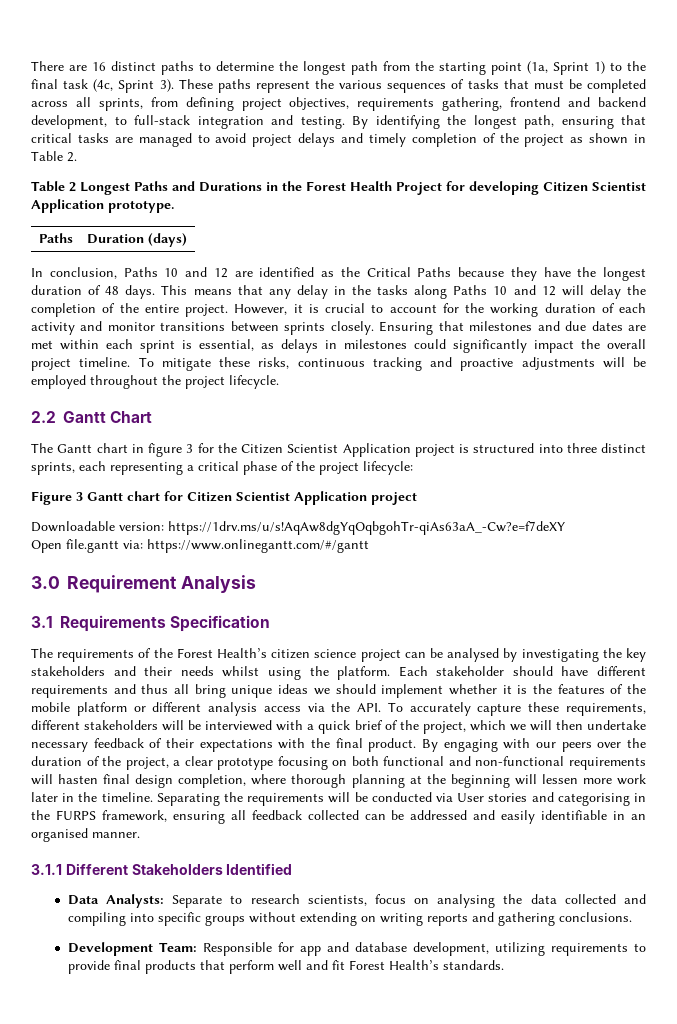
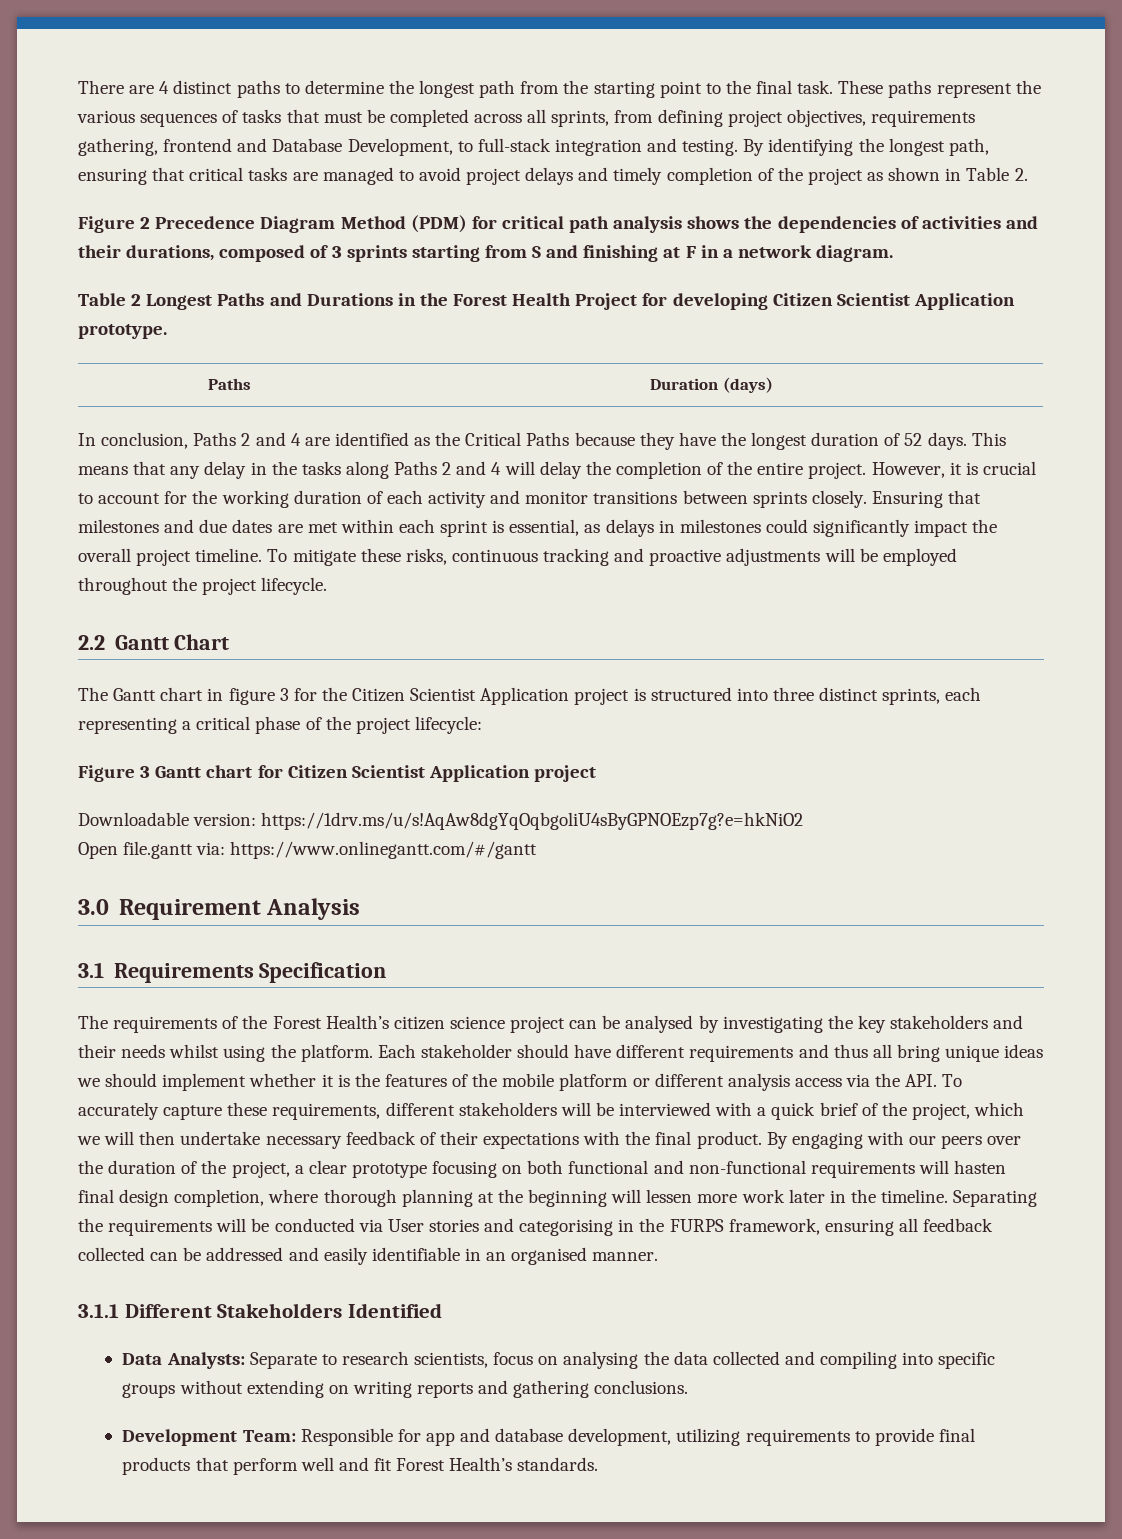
- There are 16 distinct paths to determine the longest path from the starting point (1a, Sprint 1) to the final task (4c, Sprint 3).
+ There are 4 distinct paths to determine the longest path from the starting point to the final task.
- These paths represent the various sequences of tasks that must be completed across all sprints, from defining project objectives, requirements gathering, frontend and backend development, to full-stack integration and testing.
+ These paths represent the various sequences of tasks that must be completed across all sprints, from defining project objectives, requirements gathering, frontend and Database Development, to full-stack integration and testing.
+ Figure 2 Precedence Diagram Method (PDM) for critical path analysis shows the dependencies of activities and their durations, composed of 3 sprints starting from S and finishing at F in a network diagram.
- In conclusion, Paths 10 and 12 are identified as the Critical Paths because they have the longest duration of 48 days.
+ In conclusion, Paths 2 and 4 are identified as the Critical Paths because they have the longest duration of 52 days.
- This means that any delay in the tasks along Paths 10 and 12 will delay the completion of the entire project.
+ This means that any delay in the tasks along Paths 2 and 4 will delay the completion of the entire project.
- Downloadable version: https://1drv.ms/u/s!AqAw8dgYqOqbgohTr-qiAs63aA_-Cw?e=f7deXY
+ Downloadable version: https://1drv.ms/u/s!AqAw8dgYqOqbgoliU4sByGPNOEzp7g?e=hkNiO2

